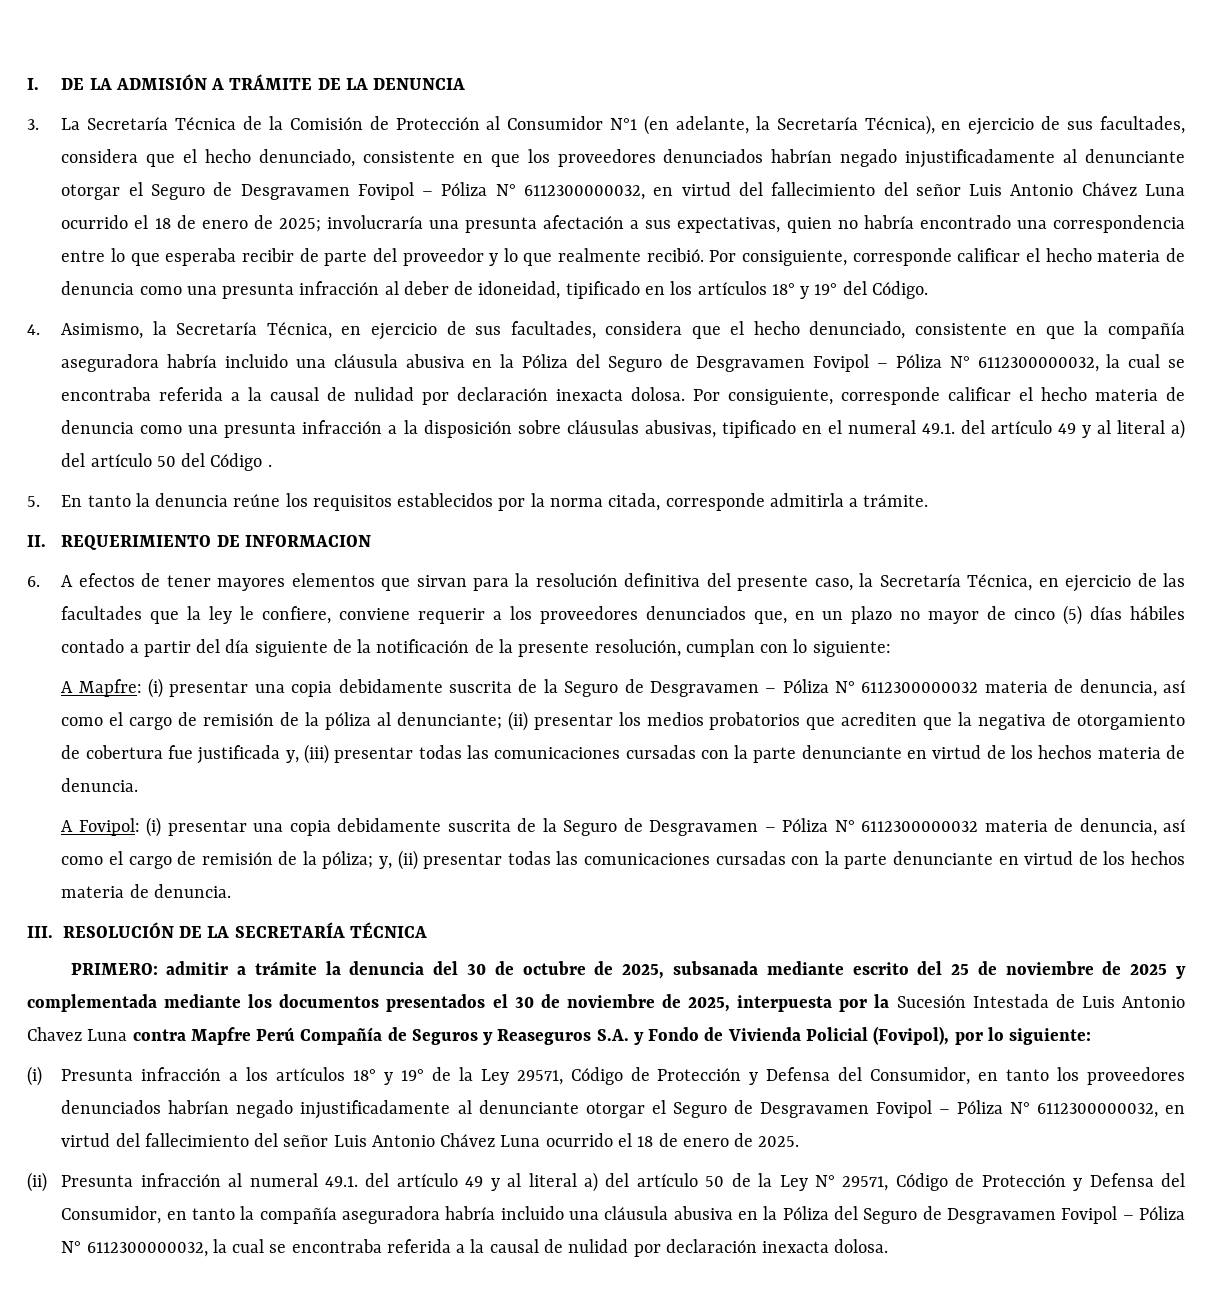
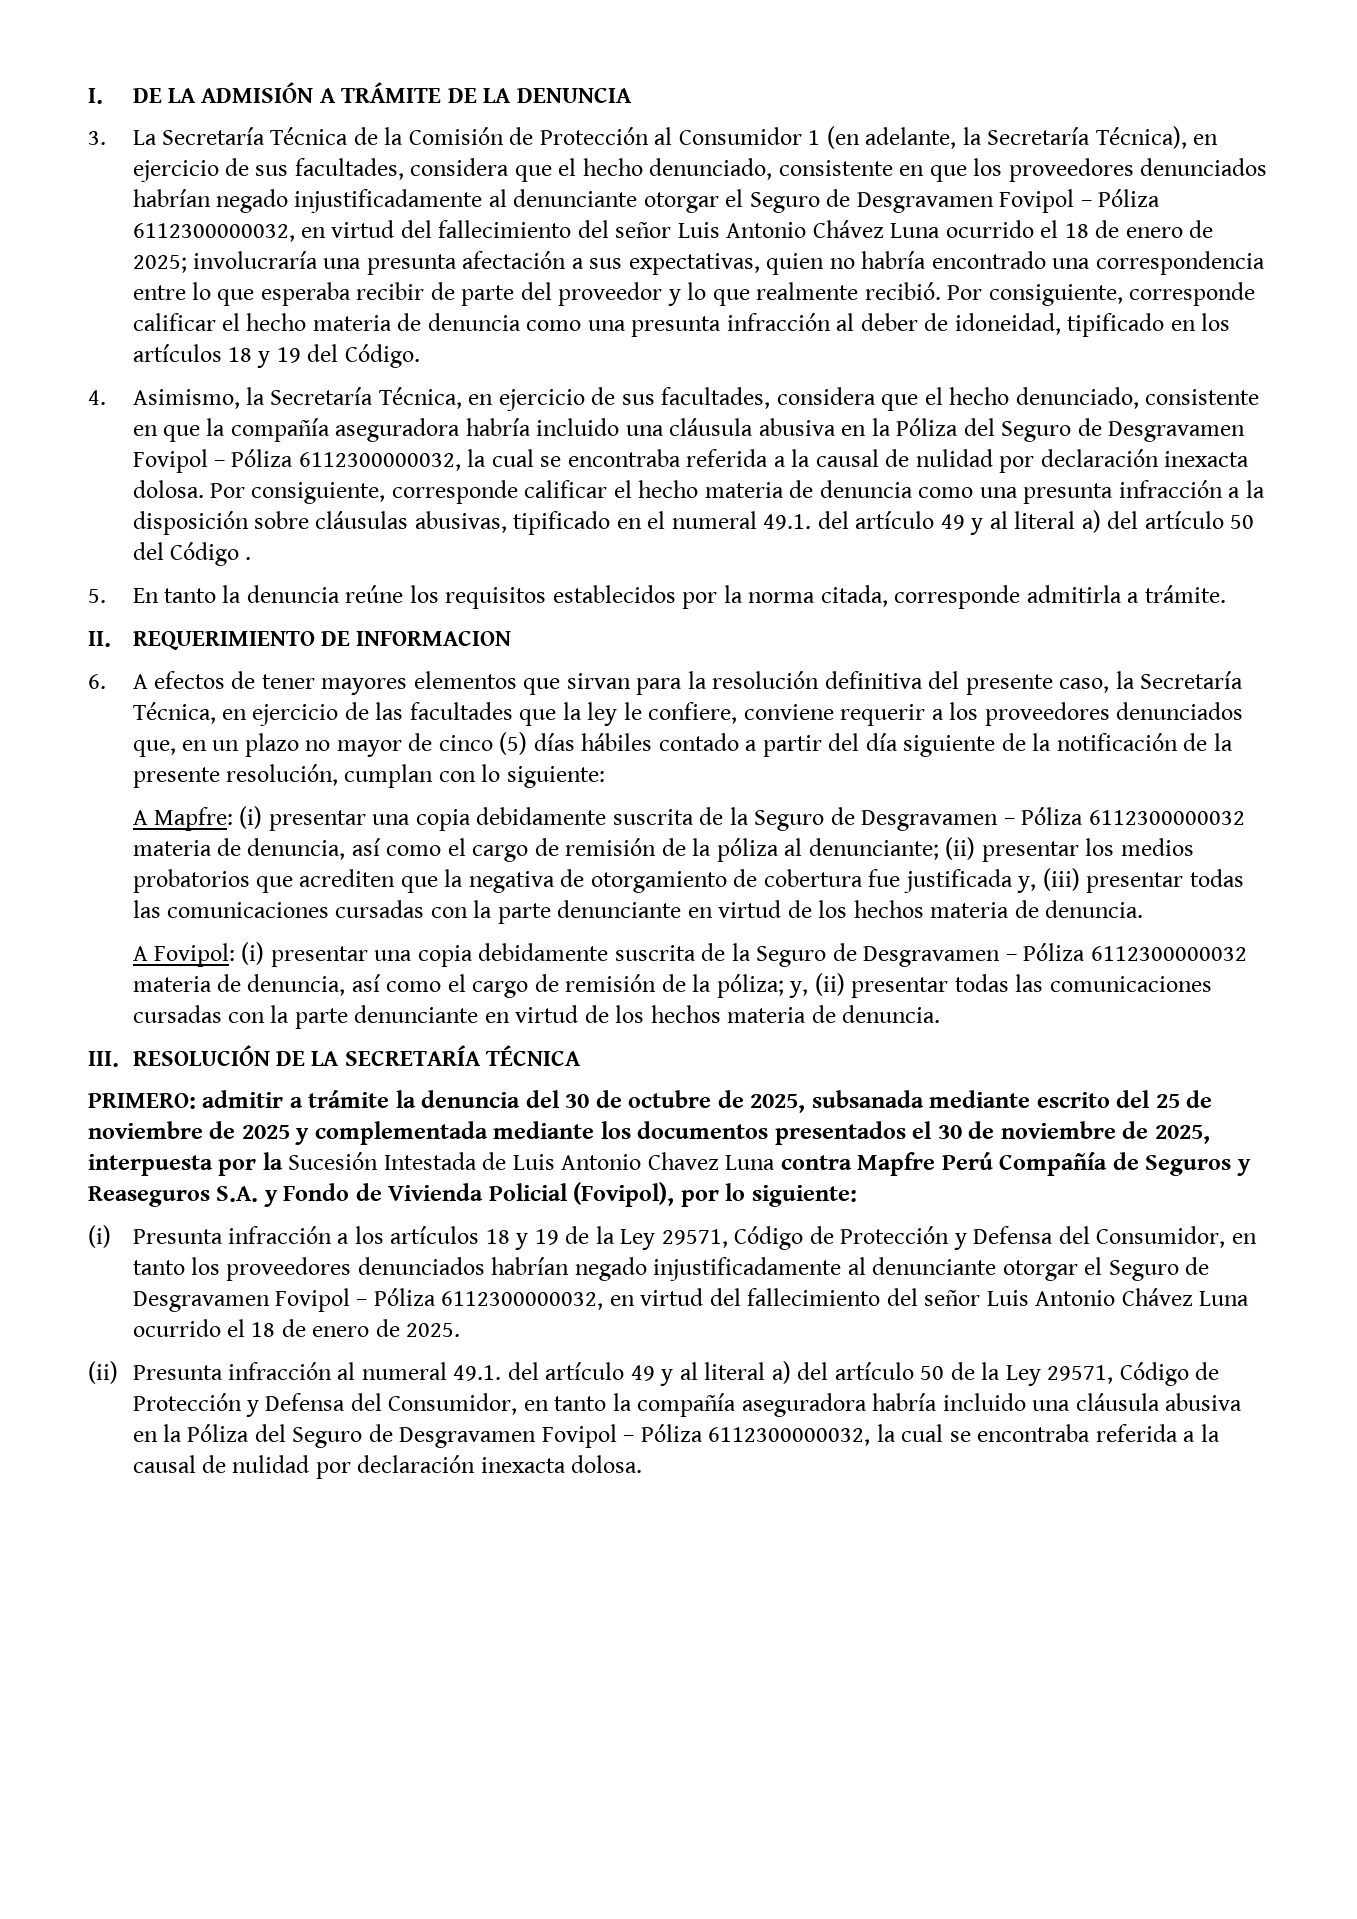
- 3. La Secretaría Técnica de la Comisión de Protección al Consumidor N°1 (en adelante, la Secretaría Técnica), en ejercicio de sus facultades, considera que el hecho denunciado, consistente en que los proveedores denunciados habrían negado injustificadamente al denunciante otorgar el Seguro de Desgravamen Fovipol – Póliza N° 6112300000032, en virtud del fallecimiento del señor Luis Antonio Chávez Luna ocurrido el 18 de enero de 2025;
+ 3. La Secretaría Técnica de la Comisión de Protección al Consumidor 1 (en adelante, la Secretaría Técnica), en ejercicio de sus facultades, considera que el hecho denunciado, consistente en que los proveedores denunciados habrían negado injustificadamente al denunciante otorgar el Seguro de Desgravamen Fovipol – Póliza 6112300000032, en virtud del fallecimiento del señor Luis Antonio Chávez Luna ocurrido el 18 de enero de 2025;
- Por consiguiente, corresponde calificar el hecho materia de denuncia como una presunta infracción al deber de idoneidad, tipificado en los artículos 18° y 19° del Código.
+ Por consiguiente, corresponde calificar el hecho materia de denuncia como una presunta infracción al deber de idoneidad, tipificado en los artículos 18 y 19 del Código.
- 4. Asimismo, la Secretaría Técnica, en ejercicio de sus facultades, considera que el hecho denunciado, consistente en que la compañía aseguradora habría incluido una cláusula abusiva en la Póliza del Seguro de Desgravamen Fovipol – Póliza N° 6112300000032, la cual se encontraba referida a la causal de nulidad por declaración inexacta dolosa.
+ 4. Asimismo, la Secretaría Técnica, en ejercicio de sus facultades, considera que el hecho denunciado, consistente en que la compañía aseguradora habría incluido una cláusula abusiva en la Póliza del Seguro de Desgravamen Fovipol – Póliza 6112300000032, la cual se encontraba referida a la causal de nulidad por declaración inexacta dolosa.
- (i) presentar una copia debidamente suscrita de la Seguro de Desgravamen – Póliza N° 6112300000032 materia de denuncia, así como el cargo de remisión de la póliza al denunciante;
+ (i) presentar una copia debidamente suscrita de la Seguro de Desgravamen – Póliza 6112300000032 materia de denuncia, así como el cargo de remisión de la póliza al denunciante;
- A Fovipol: (i) presentar una copia debidamente suscrita de la Seguro de Desgravamen – Póliza N° 6112300000032 materia de denuncia, así como el cargo de remisión de la póliza; y, (ii) presentar todas las comunicaciones cursadas con la parte denunciante en virtud de los hechos materia de denuncia.
+ A Fovipol: (i) presentar una copia debidamente suscrita de la Seguro de Desgravamen – Póliza 6112300000032 materia de denuncia, así como el cargo de remisión de la póliza; y, (ii) presentar todas las comunicaciones cursadas con la parte denunciante en virtud de los hechos materia de denuncia.
- (i) Presunta infracción a los artículos 18° y 19° de la Ley 29571, Código de Protección y Defensa del Consumidor, en tanto los proveedores denunciados habrían negado injustificadamente al denunciante otorgar el Seguro de Desgravamen Fovipol – Póliza N° 6112300000032, en virtud del fallecimiento del señor Luis Antonio Chávez Luna ocurrido el 18 de enero de 2025.
+ (i) Presunta infracción a los artículos 18 y 19 de la Ley 29571, Código de Protección y Defensa del Consumidor, en tanto los proveedores denunciados habrían negado injustificadamente al denunciante otorgar el Seguro de Desgravamen Fovipol – Póliza 6112300000032, en virtud del fallecimiento del señor Luis Antonio Chávez Luna ocurrido el 18 de enero de 2025.
- (ii) Presunta infracción al numeral 49.1. del artículo 49 y al literal a) del artículo 50 de la Ley N° 29571, Código de Protección y Defensa del Consumidor, en tanto la compañía aseguradora habría incluido una cláusula abusiva en la Póliza del Seguro de Desgravamen Fovipol – Póliza N° 6112300000032, la cual se encontraba referida a la causal de nulidad por declaración inexacta dolosa.
+ (ii) Presunta infracción al numeral 49.1. del artículo 49 y al literal a) del artículo 50 de la Ley 29571, Código de Protección y Defensa del Consumidor, en tanto la compañía aseguradora habría incluido una cláusula abusiva en la Póliza del Seguro de Desgravamen Fovipol – Póliza 6112300000032, la cual se encontraba referida a la causal de nulidad por declaración inexacta dolosa.

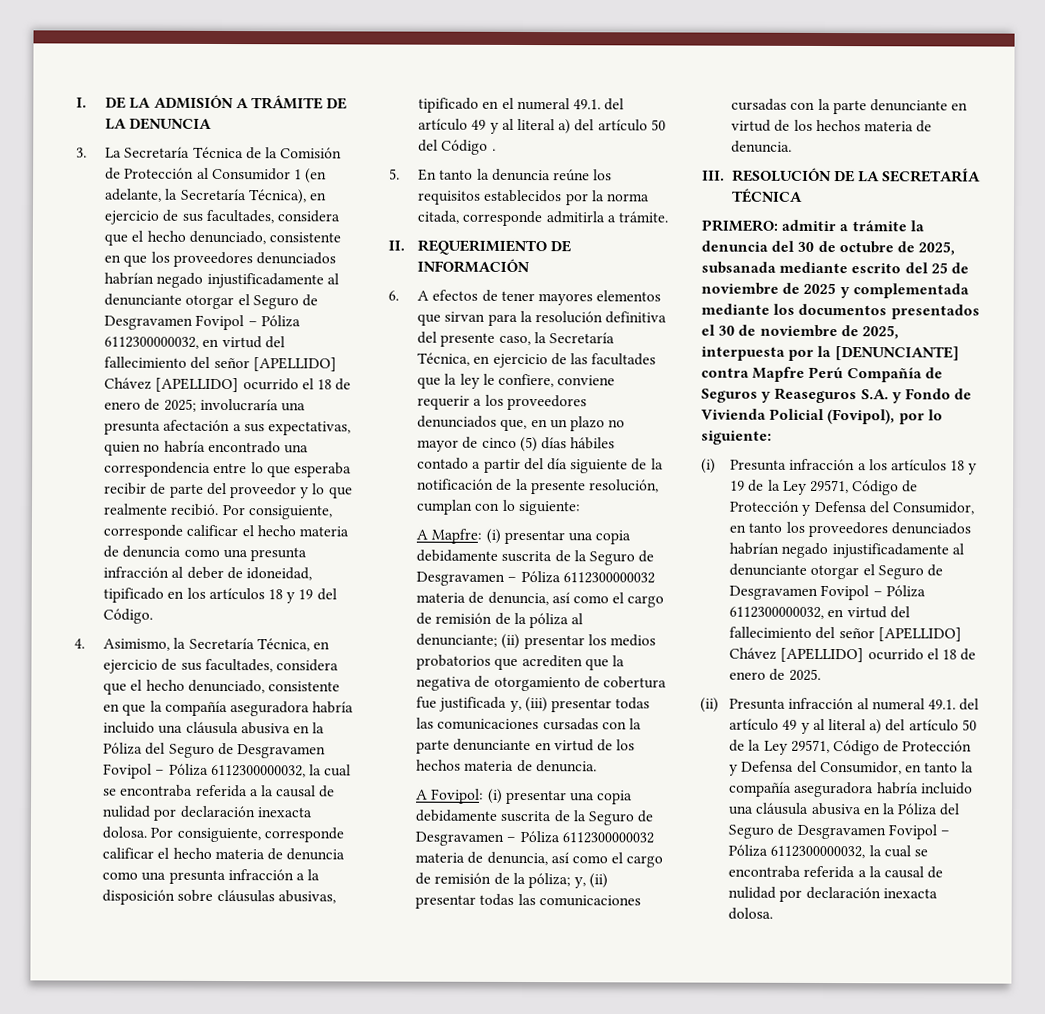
- 3. La Secretaría Técnica de la Comisión de Protección al Consumidor 1 (en adelante, la Secretaría Técnica), en ejercicio de sus facultades, considera que el hecho denunciado, consistente en que los proveedores denunciados habrían negado injustificadamente al denunciante otorgar el Seguro de Desgravamen Fovipol – Póliza 6112300000032, en virtud del fallecimiento del señor Luis Antonio Chávez Luna ocurrido el 18 de enero de 2025;
+ 3. La Secretaría Técnica de la Comisión de Protección al Consumidor 1 (en adelante, la Secretaría Técnica), en ejercicio de sus facultades, considera que el hecho denunciado, consistente en que los proveedores denunciados habrían negado injustificadamente al denunciante otorgar el Seguro de Desgravamen Fovipol – Póliza 6112300000032, en virtud del fallecimiento del señor [APELLIDO] Chávez [APELLIDO] ocurrido el 18 de enero de 2025;
- II. REQUERIMIENTO DE INFORMACION
+ II. REQUERIMIENTO DE INFORMACIÓN
- PRIMERO: admitir a trámite la denuncia del 30 de octubre de 2025, subsanada mediante escrito del 25 de noviembre de 2025 y complementada mediante los documentos presentados el 30 de noviembre de 2025, interpuesta por la Sucesión Intestada de Luis Antonio Chavez Luna contra Mapfre Perú Compañía de Seguros y Reaseguros S.A. y Fondo de Vivienda Policial (Fovipol), por lo siguiente:
+ PRIMERO: admitir a trámite la denuncia del 30 de octubre de 2025, subsanada mediante escrito del 25 de noviembre de 2025 y complementada mediante los documentos presentados el 30 de noviembre de 2025, interpuesta por la [DENUNCIANTE] contra Mapfre Perú Compañía de Seguros y Reaseguros S.A. y Fondo de Vivienda Policial (Fovipol), por lo siguiente:
- (i) Presunta infracción a los artículos 18 y 19 de la Ley 29571, Código de Protección y Defensa del Consumidor, en tanto los proveedores denunciados habrían negado injustificadamente al denunciante otorgar el Seguro de Desgravamen Fovipol – Póliza 6112300000032, en virtud del fallecimiento del señor Luis Antonio Chávez Luna ocurrido el 18 de enero de 2025.
+ (i) Presunta infracción a los artículos 18 y 19 de la Ley 29571, Código de Protección y Defensa del Consumidor, en tanto los proveedores denunciados habrían negado injustificadamente al denunciante otorgar el Seguro de Desgravamen Fovipol – Póliza 6112300000032, en virtud del fallecimiento del señor [APELLIDO] Chávez [APELLIDO] ocurrido el 18 de enero de 2025.

